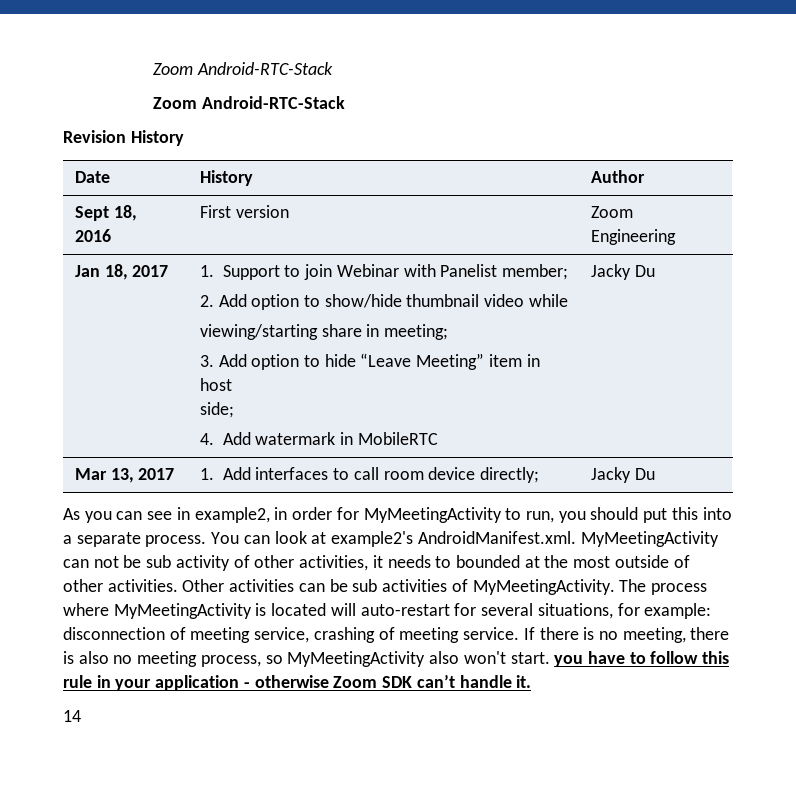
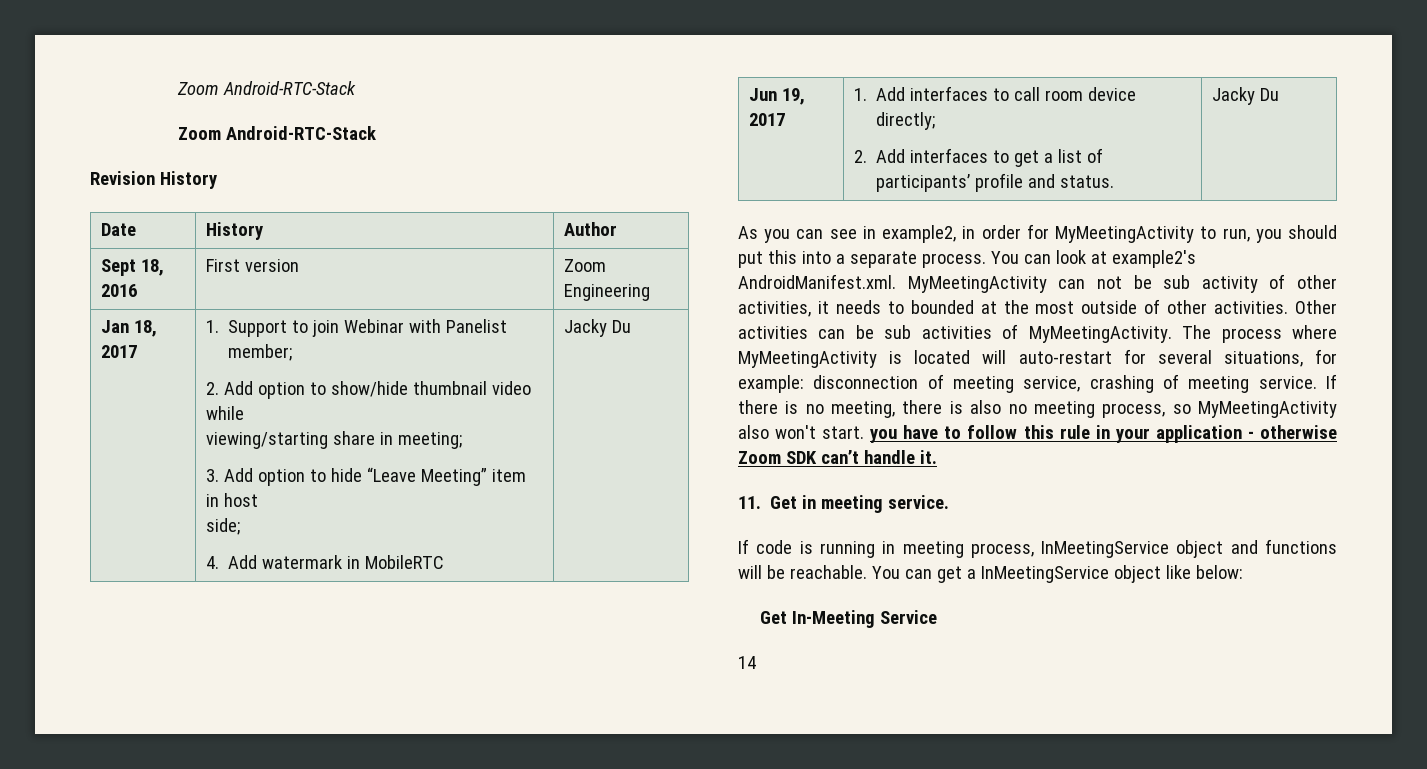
- Mar 13, 2017 | 1. Add interfaces to call room device directly; | Jacky Du
+ Jun 19, 2017 | 1. Add interfaces to call room device directly;
+ 2. Add interfaces to get a list of participants’ profile and status. | Jacky Du
+ 11. Get in meeting service.
+ If code is running in meeting process, InMeetingService object and functions will be reachable. You can get a InMeetingService object like below:
+ Get In-Meeting Service

